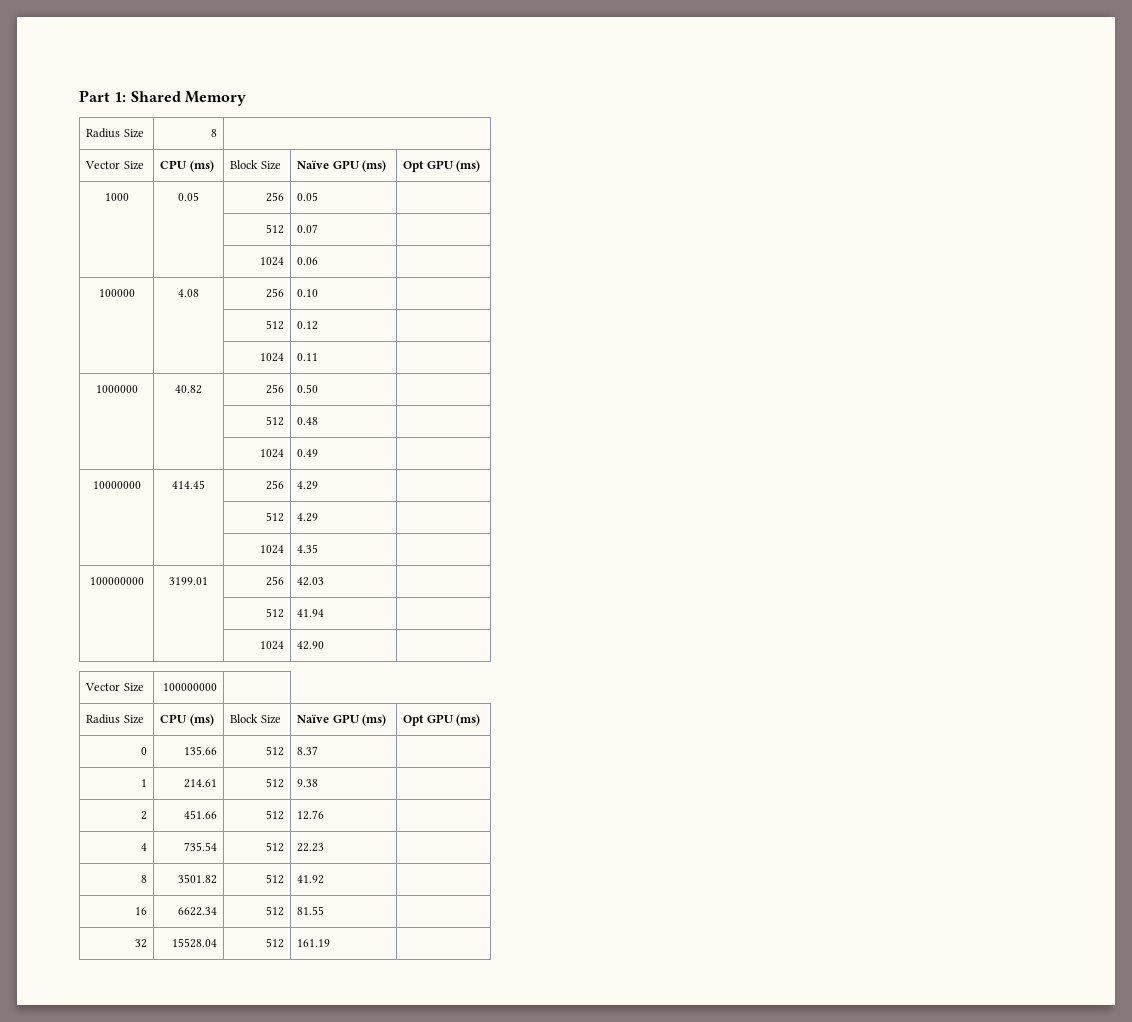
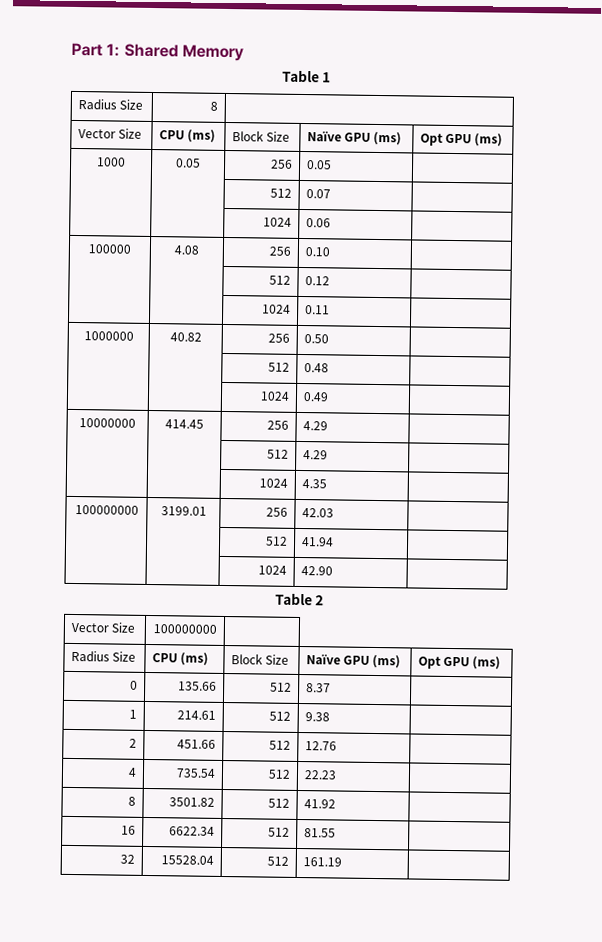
+ Table 1
+ Table 2

